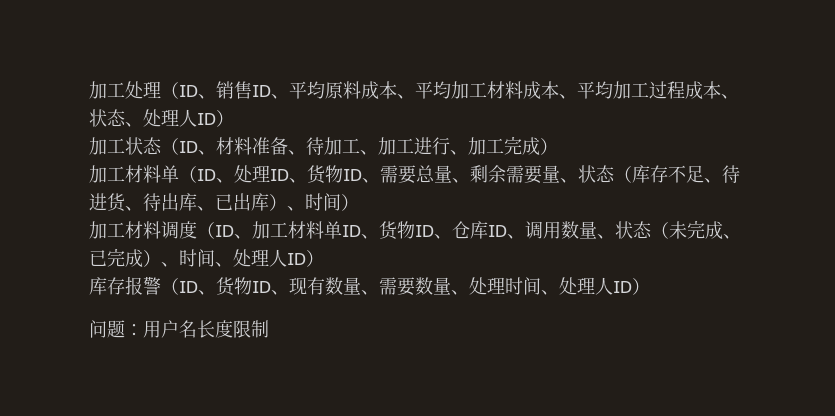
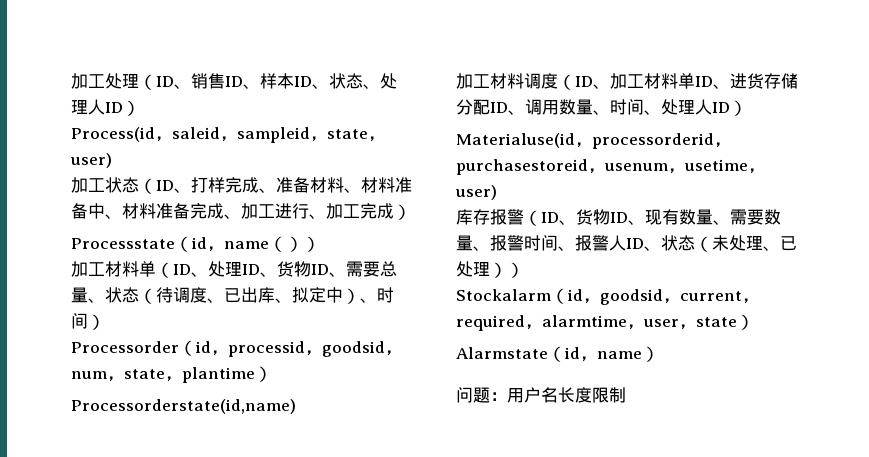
- 加工处理（ID、销售ID、平均原料成本、平均加工材料成本、平均加工过程成本、状态、处理人ID）
+ 加工处理（ID、销售ID、样本ID、状态、处理人ID）
- 加工状态（ID、材料准备、待加工、加工进行、加工完成）
+ Process(id，saleid，sampleid，state，user)
+ 加工状态（ID、打样完成、准备材料、材料准备中、材料准备完成、加工进行、加工完成）
+ Processstate（id，name（））
- 加工材料单（ID、处理ID、货物ID、需要总量、剩余需要量、状态（库存不足、待进货、待出库、已出库）、时间）
+ 加工材料单（ID、处理ID、货物ID、需要总量、状态（待调度、已出库、拟定中）、时间）
+ Processorder（id，processid，goodsid，num，state，plantime）
+ Processorderstate(id,name)
- 加工材料调度（ID、加工材料单ID、货物ID、仓库ID、调用数量、状态（未完成、已完成）、时间、处理人ID）
+ 加工材料调度（ID、加工材料单ID、进货存储分配ID、调用数量、时间、处理人ID）
+ Materialuse(id，processorderid，purchasestoreid，usenum，usetime，user)
- 库存报警（ID、货物ID、现有数量、需要数量、处理时间、处理人ID）
+ 库存报警（ID、货物ID、现有数量、需要数量、报警时间、报警人ID、状态（未处理、已处理））
+ Stockalarm（id，goodsid，current，required，alarmtime，user，state）
+ Alarmstate（id，name）

